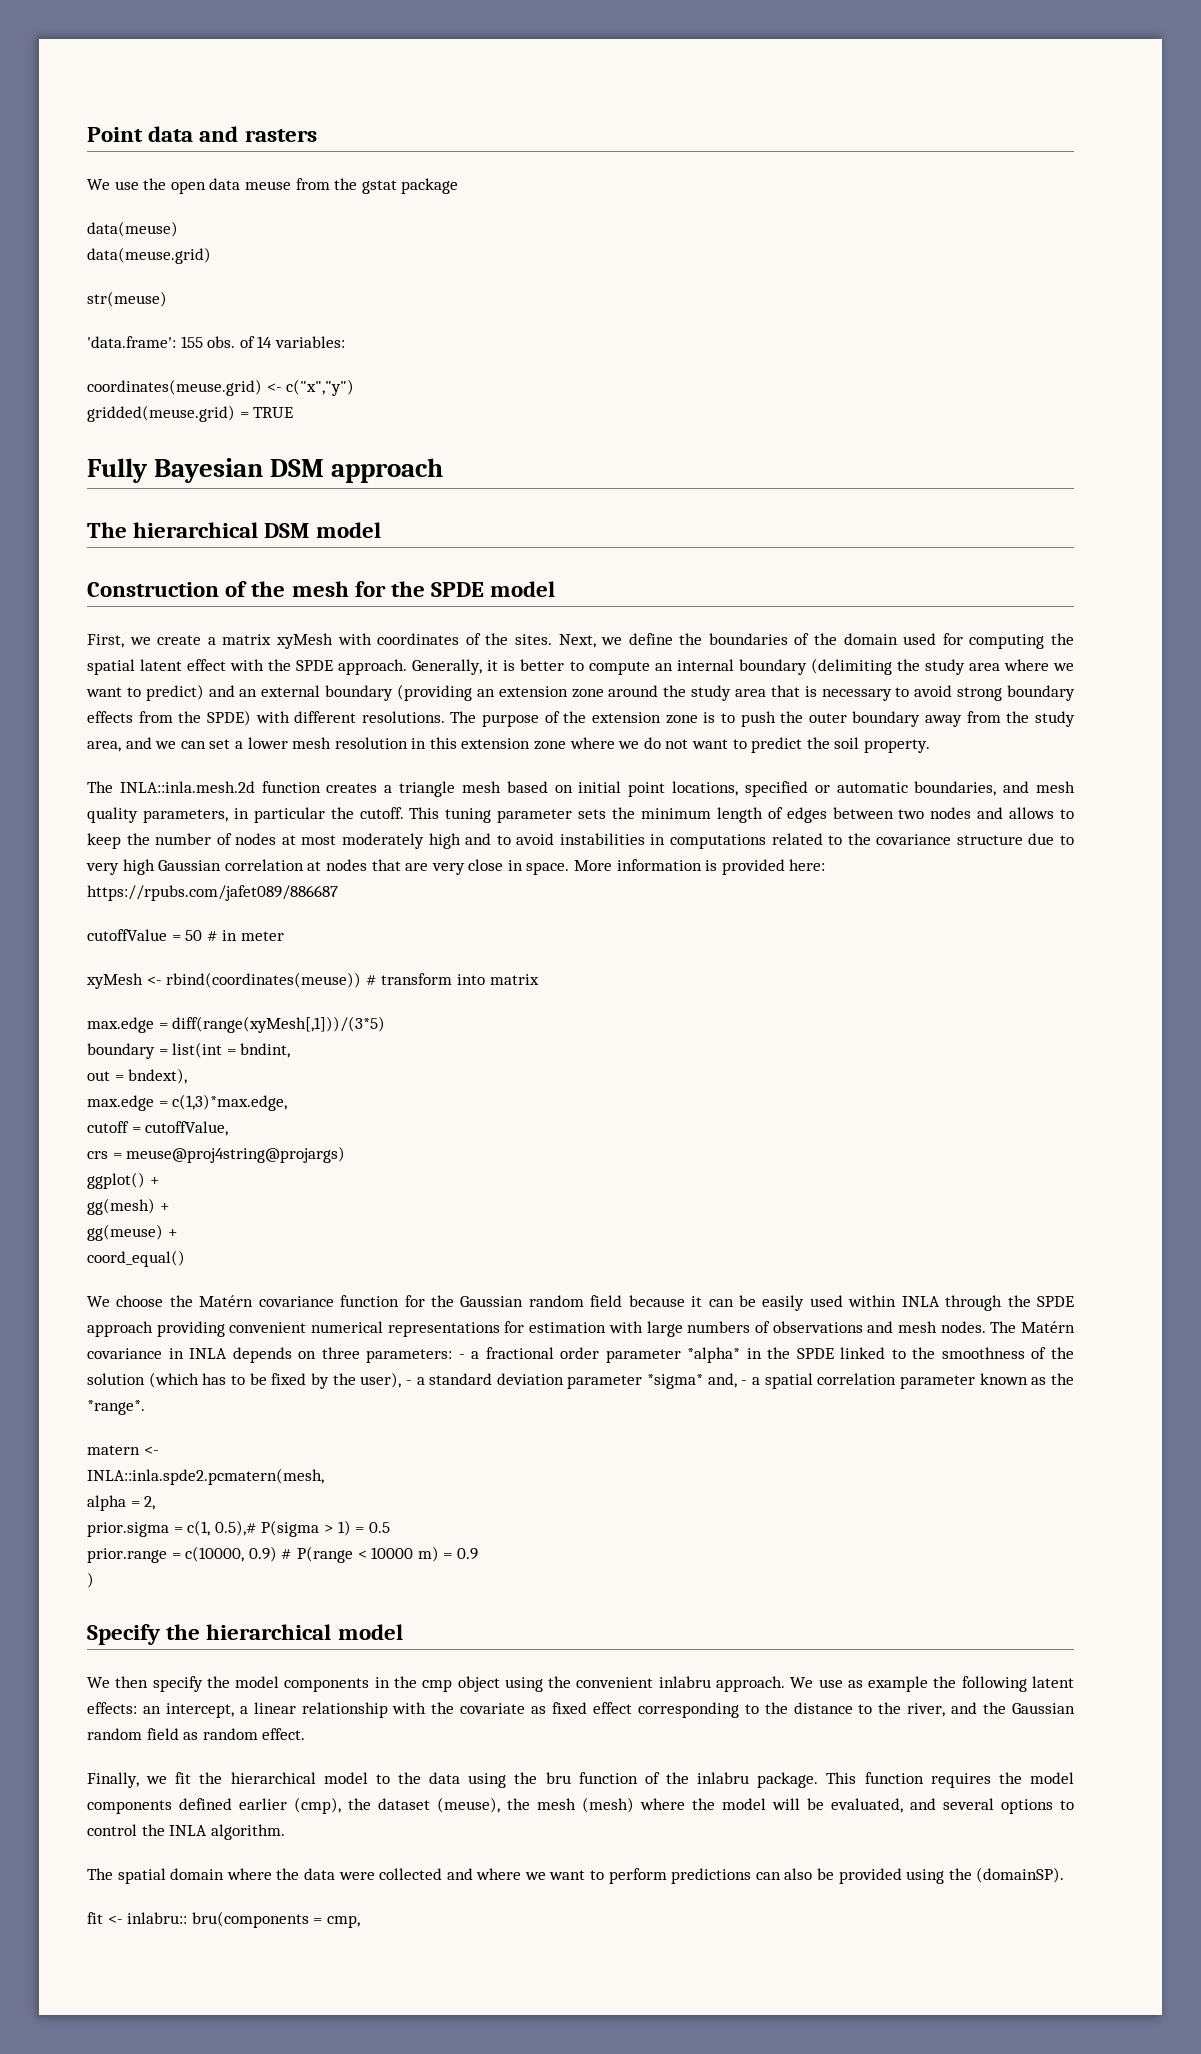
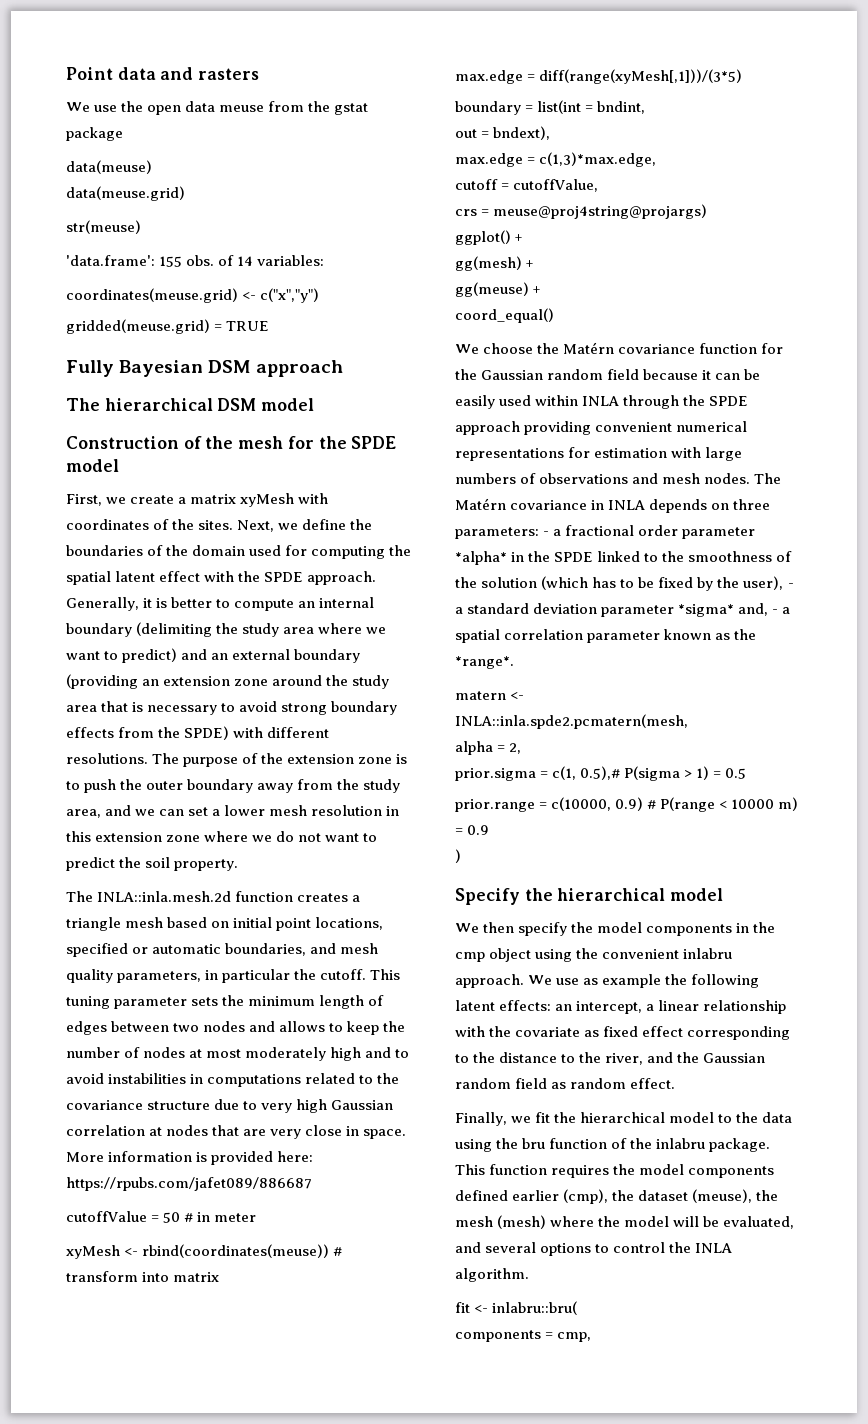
- The spatial domain where the data were collected and where we want to perform predictions can also be provided using the (domainSP).
- fit <- inlabru:: bru(components = cmp,
+ fit <- inlabru::bru(
+ components = cmp,

